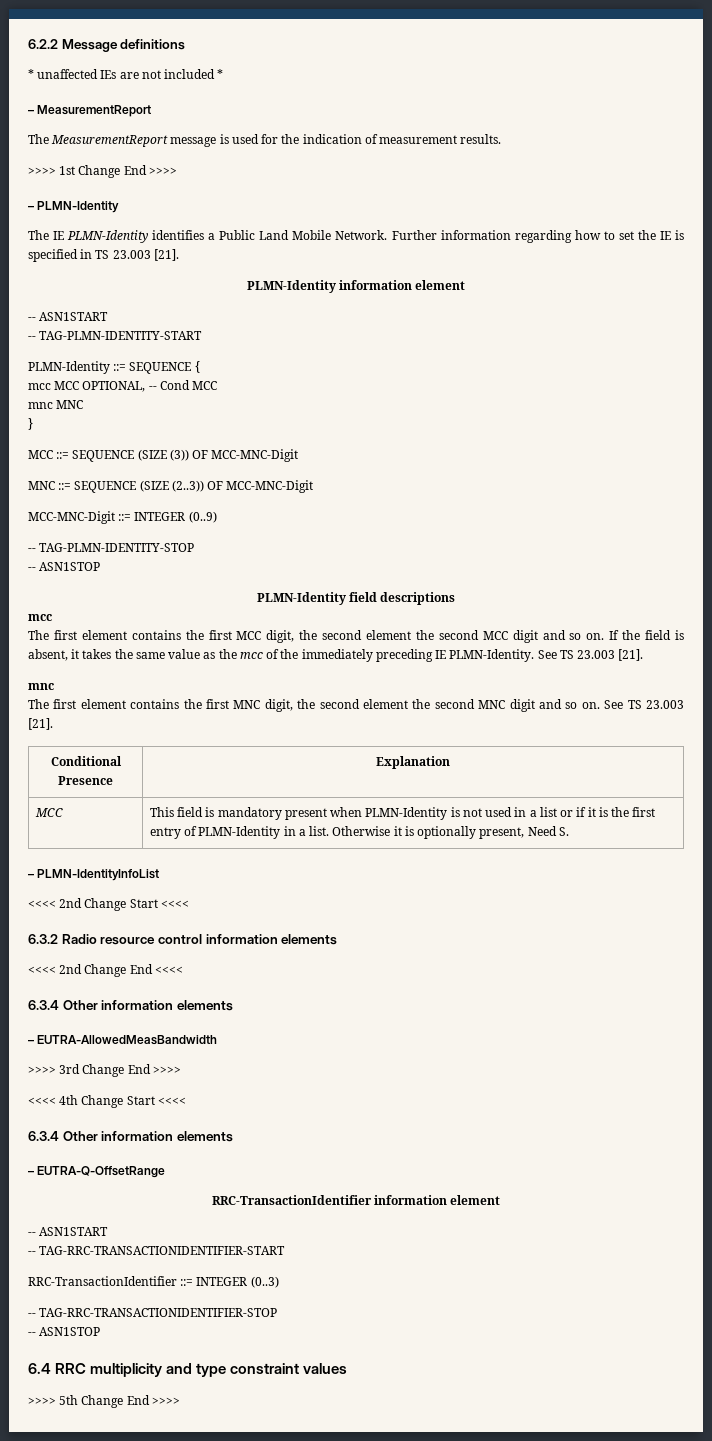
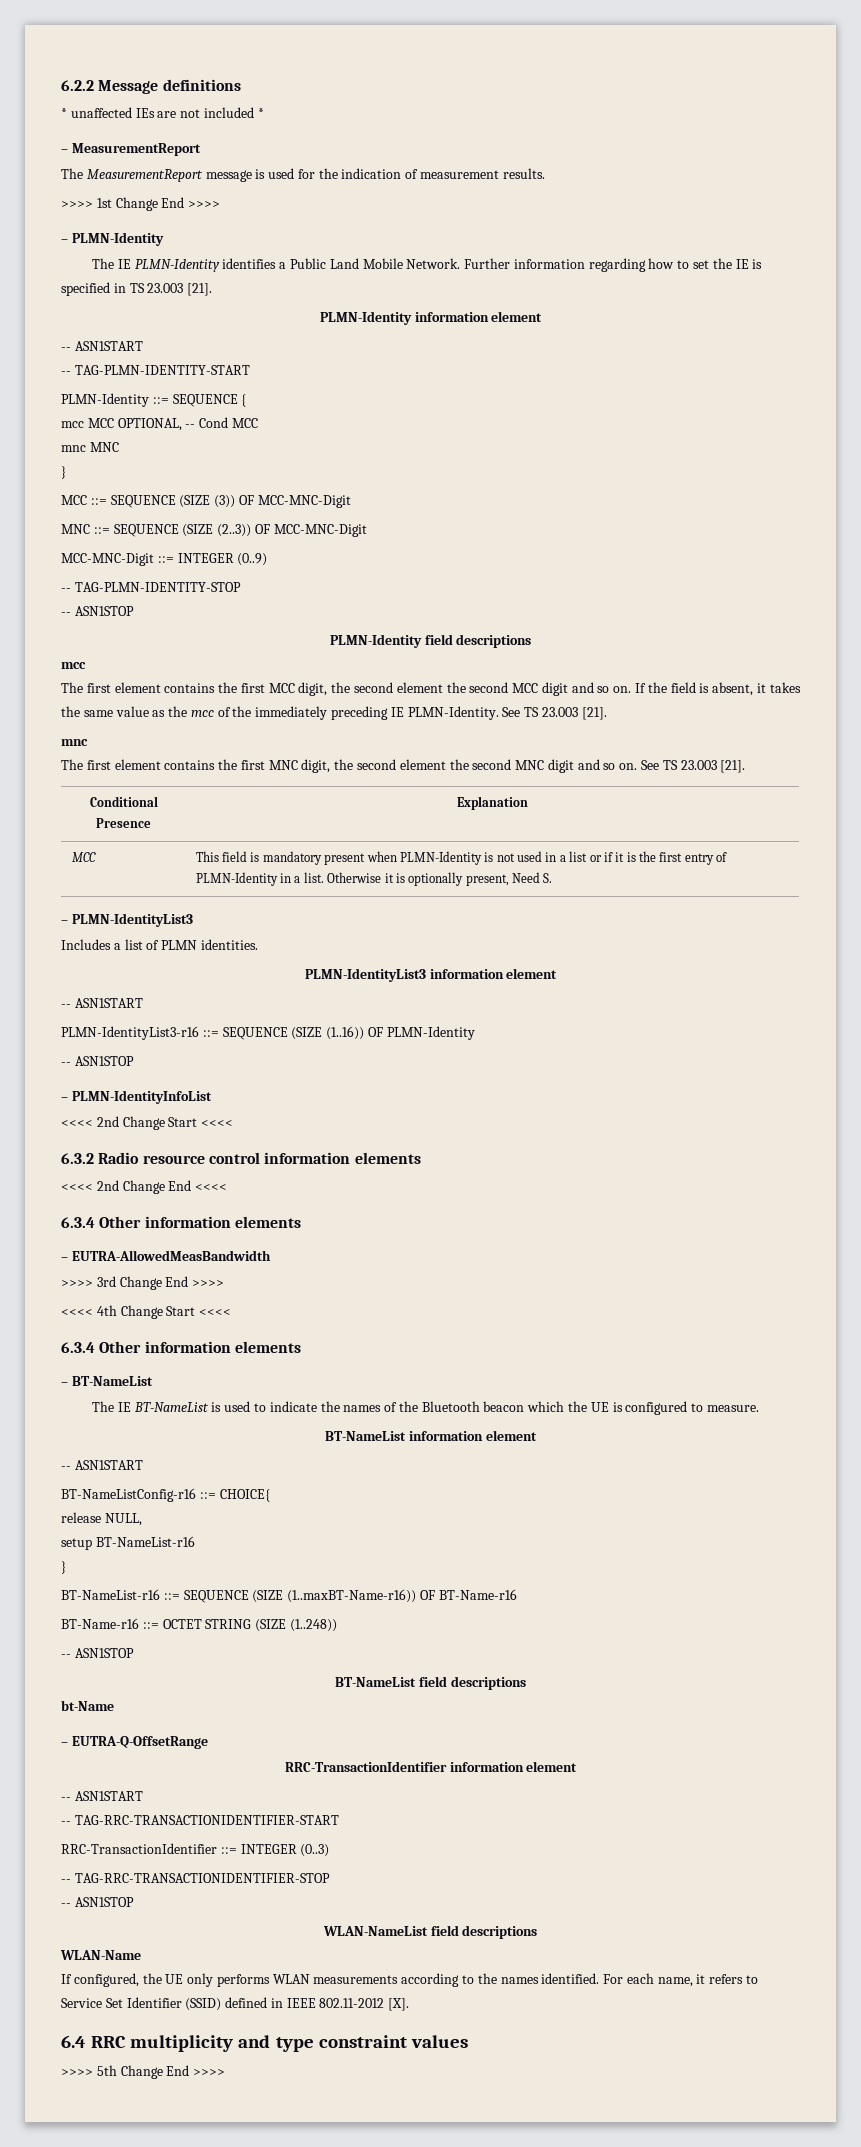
+ – PLMN-IdentityList3
+ Includes a list of PLMN identities.
+ PLMN-IdentityList3 information element
+ -- ASN1START
+ PLMN-IdentityList3-r16 ::= SEQUENCE (SIZE (1..16)) OF PLMN-Identity
+ -- ASN1STOP
+ – BT-NameList
+ The IE BT-NameList is used to indicate the names of the Bluetooth beacon which the UE is configured to measure.
+ BT-NameList information element
+ -- ASN1START
+ BT-NameListConfig-r16 ::= CHOICE{
+ release NULL,
+ setup BT-NameList-r16
+ }
+ BT-NameList-r16 ::= SEQUENCE (SIZE (1..maxBT-Name-r16)) OF BT-Name-r16
+ BT-Name-r16 ::= OCTET STRING (SIZE (1..248))
+ -- ASN1STOP
+ BT-NameList field descriptions
+ bt-Name
+ WLAN-NameList field descriptions
+ WLAN-Name
+ If configured, the UE only performs WLAN measurements according to the names identified. For each name, it refers to Service Set Identifier (SSID) defined in IEEE 802.11-2012 [X].

